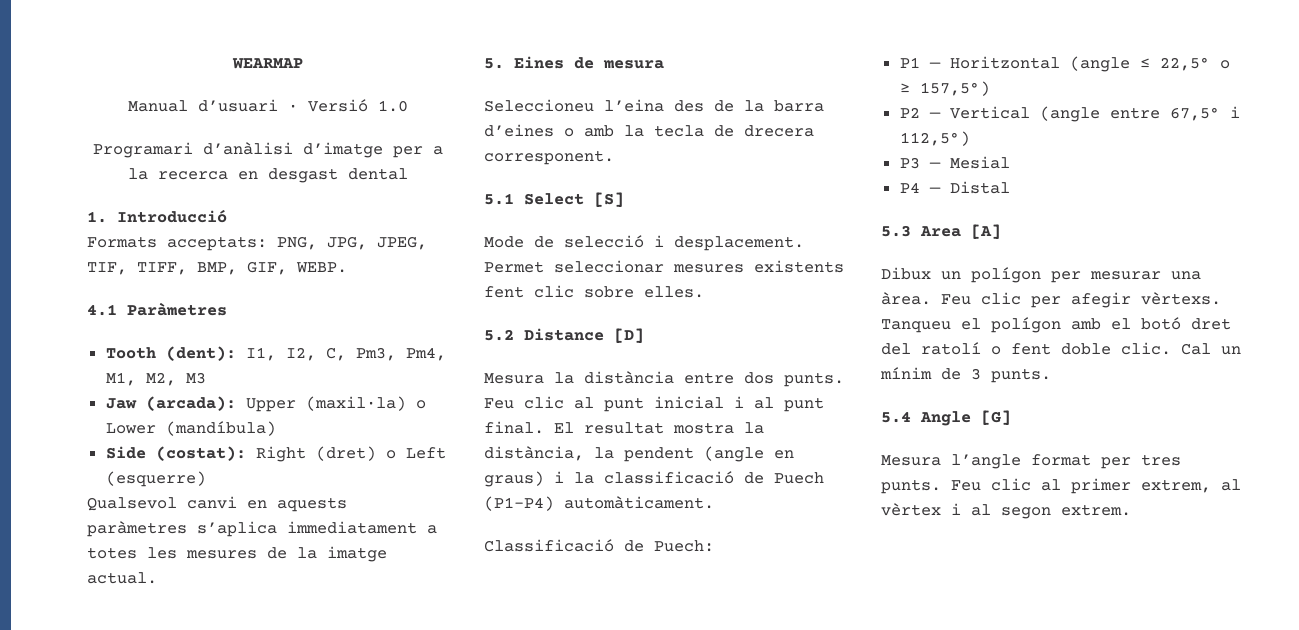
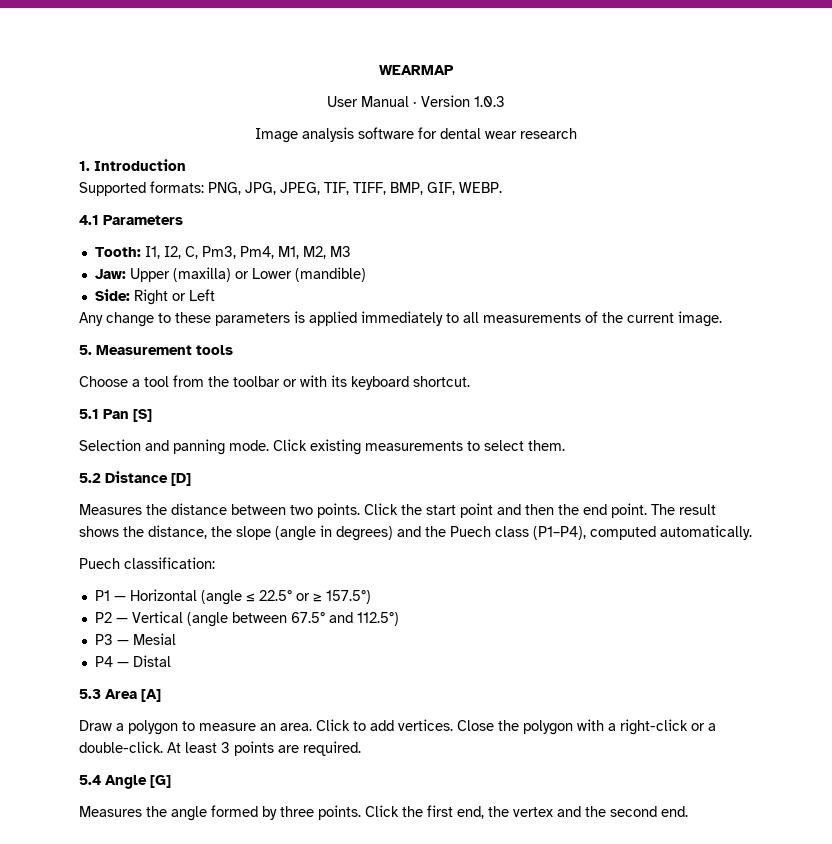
- Manual d’usuari · Versió 1.0
- Programari d’anàlisi d’imatge per a la recerca en desgast dental
+ User Manual · Version 1.0.3
+ Image analysis software for dental wear research
- 1. Introducció
- Formats acceptats: PNG, JPG, JPEG, TIF, TIFF, BMP, GIF, WEBP.
+ 1. Introduction
+ Supported formats: PNG, JPG, JPEG, TIF, TIFF, BMP, GIF, WEBP.
- 4.1 Paràmetres
- Tooth (dent): I1, I2, C, Pm3, Pm4, M1, M2, M3
+ 4.1 Parameters
+ Tooth: I1, I2, C, Pm3, Pm4, M1, M2, M3
- Jaw (arcada): Upper (maxil·la) o Lower (mandíbula)
- Side (costat): Right (dret) o Left (esquerre)
- Qualsevol canvi en aquests paràmetres s’aplica immediatament a totes les mesures de la imatge actual.
- 5. Eines de mesura
- Seleccioneu l’eina des de la barra d’eines o amb la tecla de drecera corresponent.
+ Jaw: Upper (maxilla) or Lower (mandible)
+ Side: Right or Left
+ Any change to these parameters is applied immediately to all measurements of the current image.
+ 5. Measurement tools
+ Choose a tool from the toolbar or with its keyboard shortcut.
- 5.1 Select [S]
+ 5.1 Pan [S]
- Mode de selecció i desplacement. Permet seleccionar mesures existents fent clic sobre elles.
+ Selection and panning mode. Click existing measurements to select them.
  5.2 Distance [D]
- Mesura la distància entre dos punts. Feu clic al punt inicial i al punt final. El resultat mostra la distància, la pendent (angle en graus) i la classificació de Puech (P1–P4) automàticament.
- Classificació de Puech:
+ Measures the distance between two points. Click the start point and then the end point. The result shows the distance, the slope (angle in degrees) and the Puech class (P1–P4), computed automatically.
+ Puech classification:
- P1 — Horitzontal (angle ≤ 22,5° o ≥ 157,5°)
+ P1 — Horizontal (angle ≤ 22.5° or ≥ 157.5°)
- P2 — Vertical (angle entre 67,5° i 112,5°)
+ P2 — Vertical (angle between 67.5° and 112.5°)
- Dibux un polígon per mesurar una àrea. Feu clic per afegir vèrtexs. Tanqueu el polígon amb el botó dret del ratolí o fent doble clic. Cal un mínim de 3 punts.
+ Draw a polygon to measure an area. Click to add vertices. Close the polygon with a right-click or a double-click. At least 3 points are required.
  5.4 Angle [G]
- Mesura l’angle format per tres punts. Feu clic al primer extrem, al vèrtex i al segon extrem.
+ Measures the angle formed by three points. Click the first end, the vertex and the second end.

